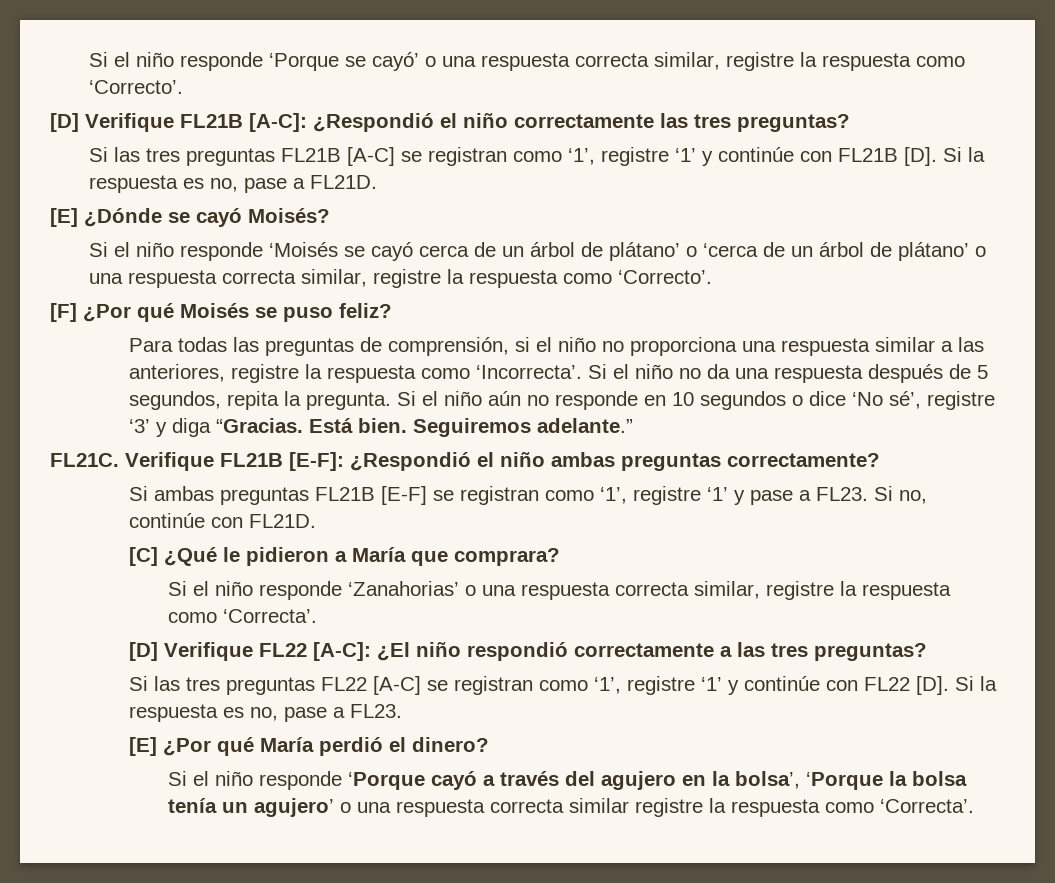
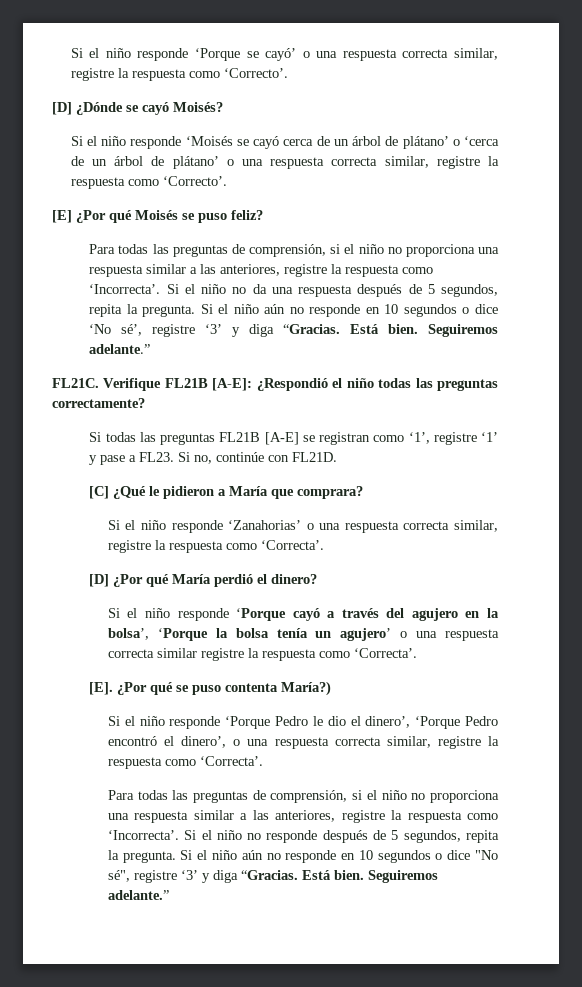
- [D] Verifique FL21B [A-C]: ¿Respondió el niño correctamente las tres preguntas?
- Si las tres preguntas FL21B [A-C] se registran como ‘1’, registre ‘1’ y continúe con FL21B [D]. Si la respuesta es no, pase a FL21D.
- [E] ¿Dónde se cayó Moisés?
+ [D] ¿Dónde se cayó Moisés?
- [F] ¿Por qué Moisés se puso feliz?
+ [E] ¿Por qué Moisés se puso feliz?
- Verifique FL21B [E-F]: ¿Respondió el niño ambas preguntas correctamente?
+ Verifique FL21B [A-E]: ¿Respondió el niño todas las preguntas correctamente?
- Si ambas preguntas FL21B [E-F] se registran como ‘1’, registre ‘1’ y pase a FL23.
+ Si todas las preguntas FL21B [A-E] se registran como ‘1’, registre ‘1’ y pase a FL23.
- [D] Verifique FL22 [A-C]: ¿El niño respondió correctamente a las tres preguntas?
- Si las tres preguntas FL22 [A-C] se registran como ‘1’, registre ‘1’ y continúe con FL22 [D]. Si la respuesta es no, pase a FL23.
- [E] ¿Por qué María perdió el dinero?
+ [D] ¿Por qué María perdió el dinero?
+ [E]. ¿Por qué se puso contenta María?)
+ Si el niño responde ‘Porque Pedro le dio el dinero’, ‘Porque Pedro encontró el dinero’, o una respuesta correcta similar, registre la respuesta como ‘Correcta’.
+ Para todas las preguntas de comprensión, si el niño no proporciona una respuesta similar a las anteriores, registre la respuesta como ‘Incorrecta’. Si el niño no responde después de 5 segundos, repita la pregunta. Si el niño aún no responde en 10 segundos o dice "No sé", registre ‘3’ y diga “Gracias. Está bien. Seguiremos adelante.”

